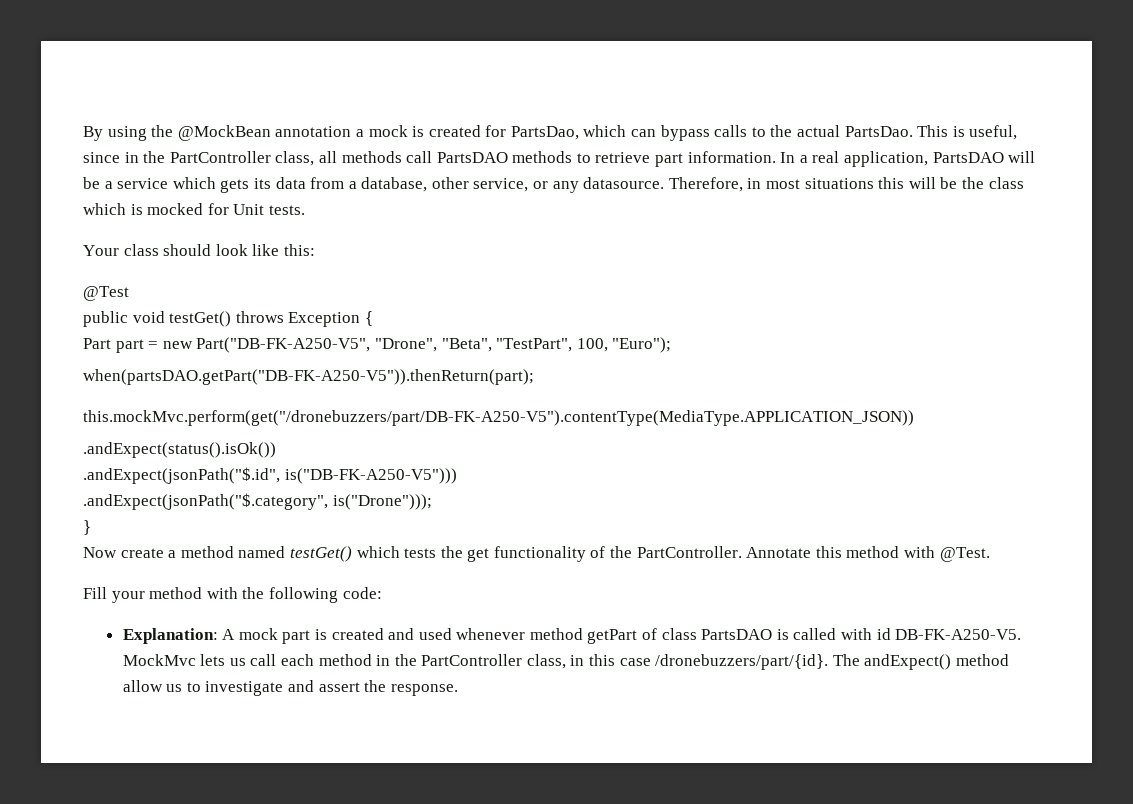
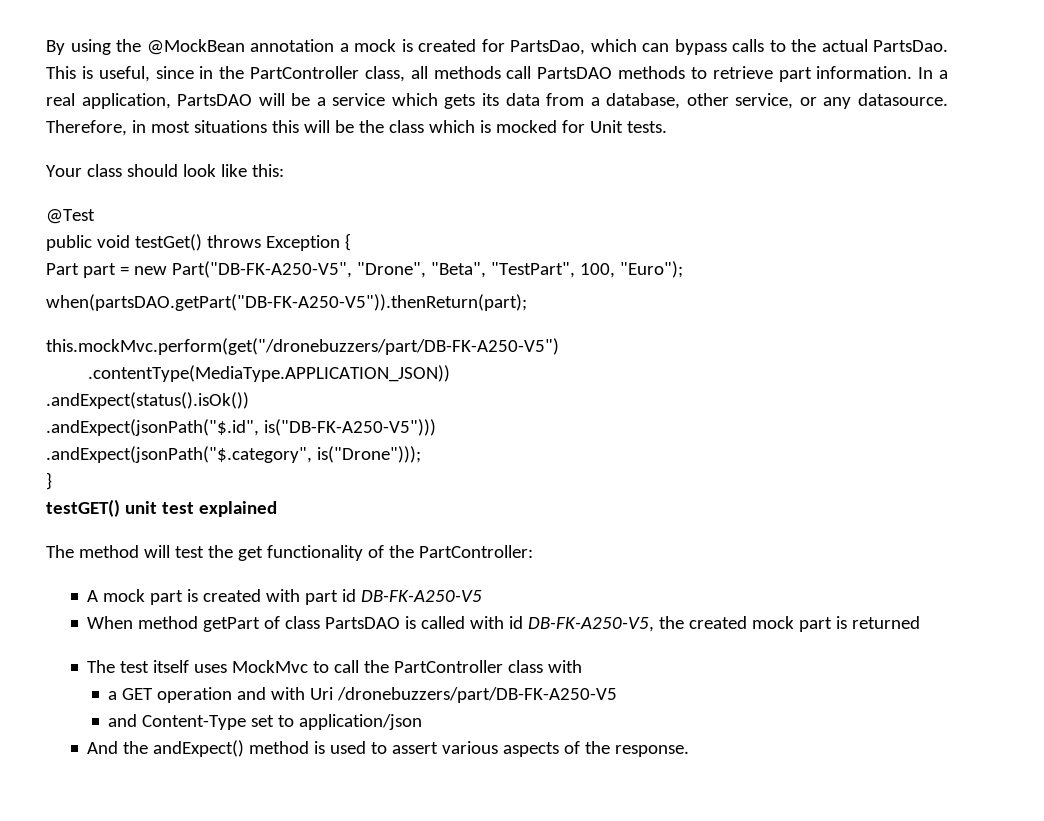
- this.mockMvc.perform(get("/dronebuzzers/part/DB-FK-A250-V5").contentType(MediaType.APPLICATION_JSON))
+ this.mockMvc.perform(get("/dronebuzzers/part/DB-FK-A250-V5")
+ .contentType(MediaType.APPLICATION_JSON))
- Now create a method named testGet() which tests the get functionality of the PartController. Annotate this method with @Test.
- Fill your method with the following code:
- Explanation: A mock part is created and used whenever method getPart of class PartsDAO is called with id DB-FK-A250-V5. MockMvc lets us call each method in the PartController class, in this case /dronebuzzers/part/{id}. The andExpect() method allow us to investigate and assert the response.
+ testGET() unit test explained
+ The method will test the get functionality of the PartController:
+ A mock part is created with part id DB-FK-A250-V5
+ When method getPart of class PartsDAO is called with id DB-FK-A250-V5, the created mock part is returned
+ The test itself uses MockMvc to call the PartController class with
+ a GET operation and with Uri /dronebuzzers/part/DB-FK-A250-V5
+ and Content-Type set to application/json
+ And the andExpect() method is used to assert various aspects of the response.

